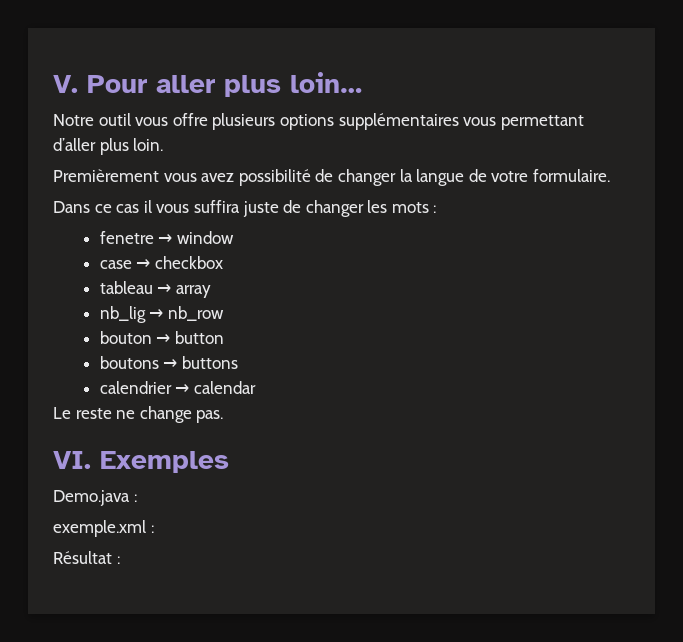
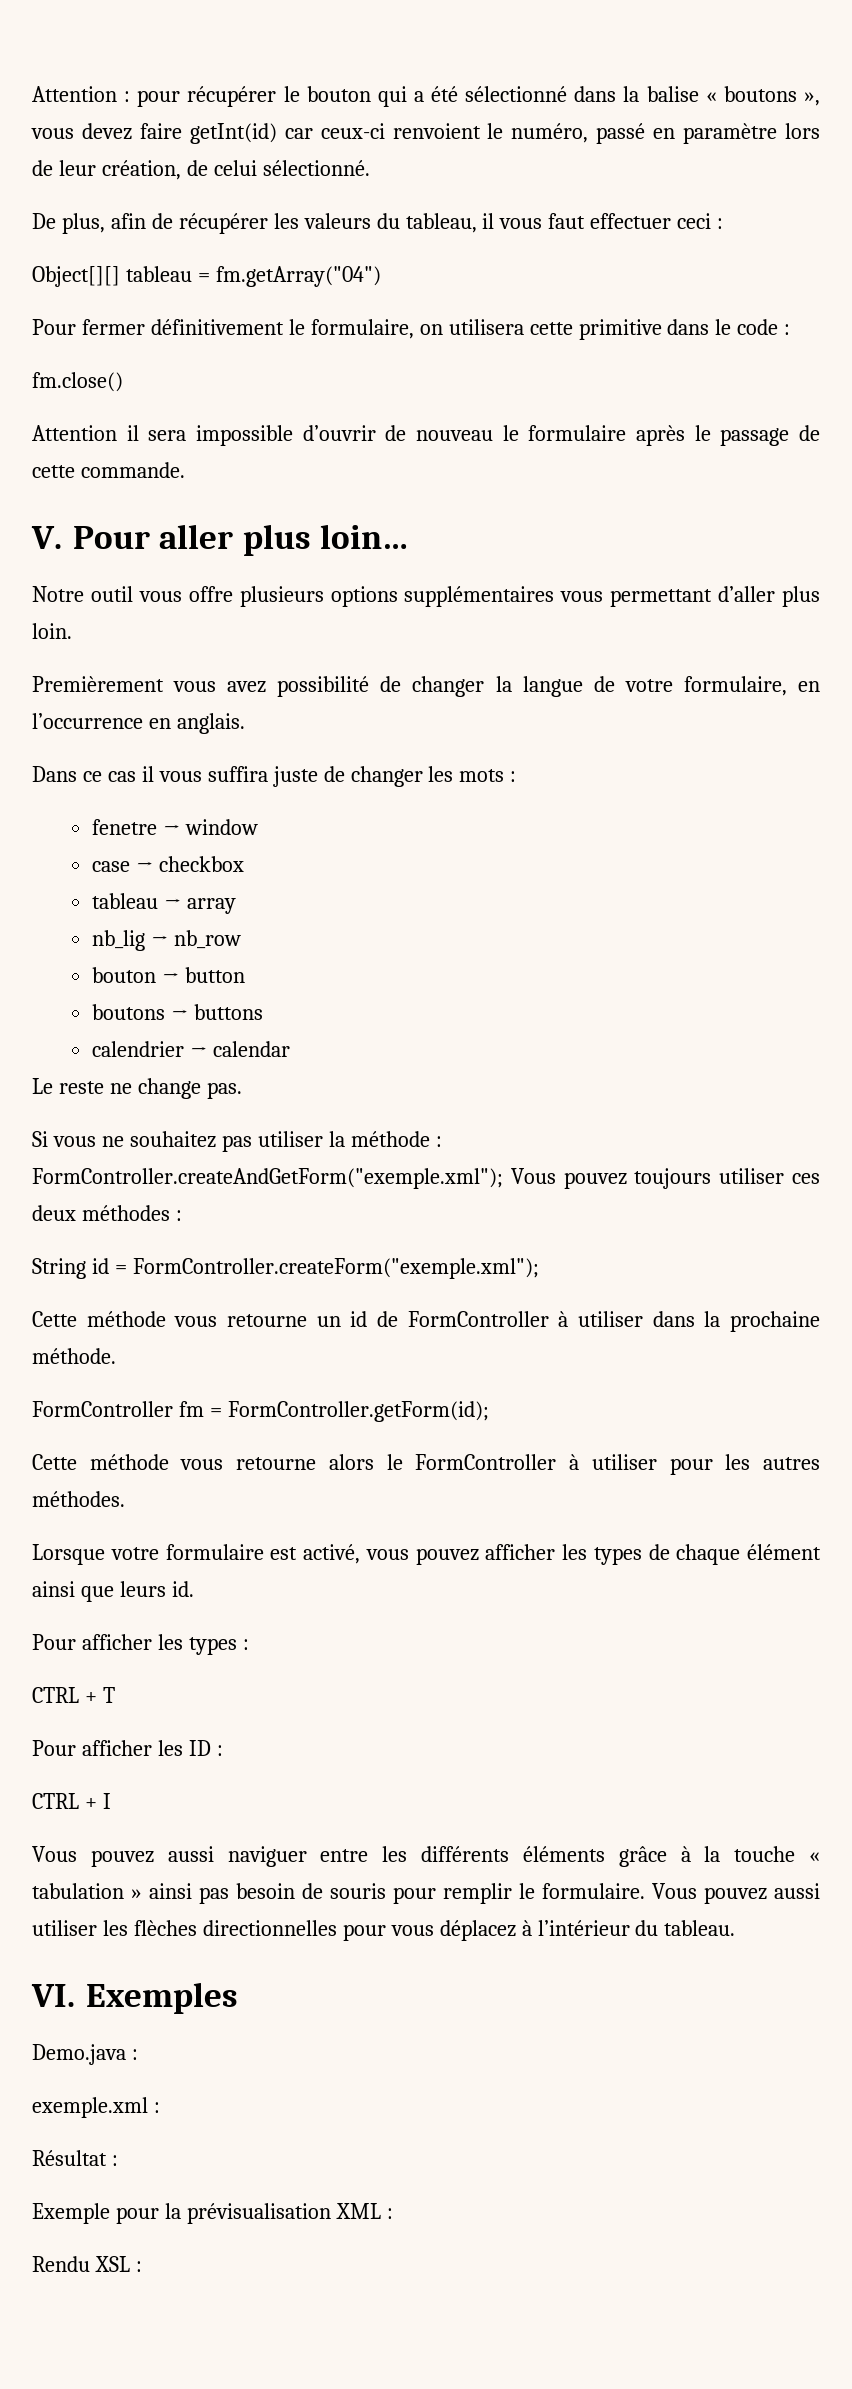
+ Attention : pour récupérer le bouton qui a été sélectionné dans la balise « boutons », vous devez faire getInt(id) car ceux-ci renvoient le numéro, passé en paramètre lors de leur création, de celui sélectionné.
+ De plus, afin de récupérer les valeurs du tableau, il vous faut effectuer ceci :
+ Object[][] tableau = fm.getArray("04")
+ Pour fermer définitivement le formulaire, on utilisera cette primitive dans le code :
+ fm.close()
+ Attention il sera impossible d’ouvrir de nouveau le formulaire après le passage de cette commande.
- Premièrement vous avez possibilité de changer la langue de votre formulaire.
+ Premièrement vous avez possibilité de changer la langue de votre formulaire, en l’occurrence en anglais.
+ Si vous ne souhaitez pas utiliser la méthode : FormController.createAndGetForm("exemple.xml"); Vous pouvez toujours utiliser ces deux méthodes :
+ String id = FormController.createForm("exemple.xml");
+ Cette méthode vous retourne un id de FormController à utiliser dans la prochaine méthode.
+ FormController fm = FormController.getForm(id);
+ Cette méthode vous retourne alors le FormController à utiliser pour les autres méthodes.
+ Lorsque votre formulaire est activé, vous pouvez afficher les types de chaque élément ainsi que leurs id.
+ Pour afficher les types :
+ CTRL + T
+ Pour afficher les ID :
+ CTRL + I
+ Vous pouvez aussi naviguer entre les différents éléments grâce à la touche « tabulation » ainsi pas besoin de souris pour remplir le formulaire. Vous pouvez aussi utiliser les flèches directionnelles pour vous déplacez à l’intérieur du tableau.
+ Exemple pour la prévisualisation XML :
+ Rendu XSL :

